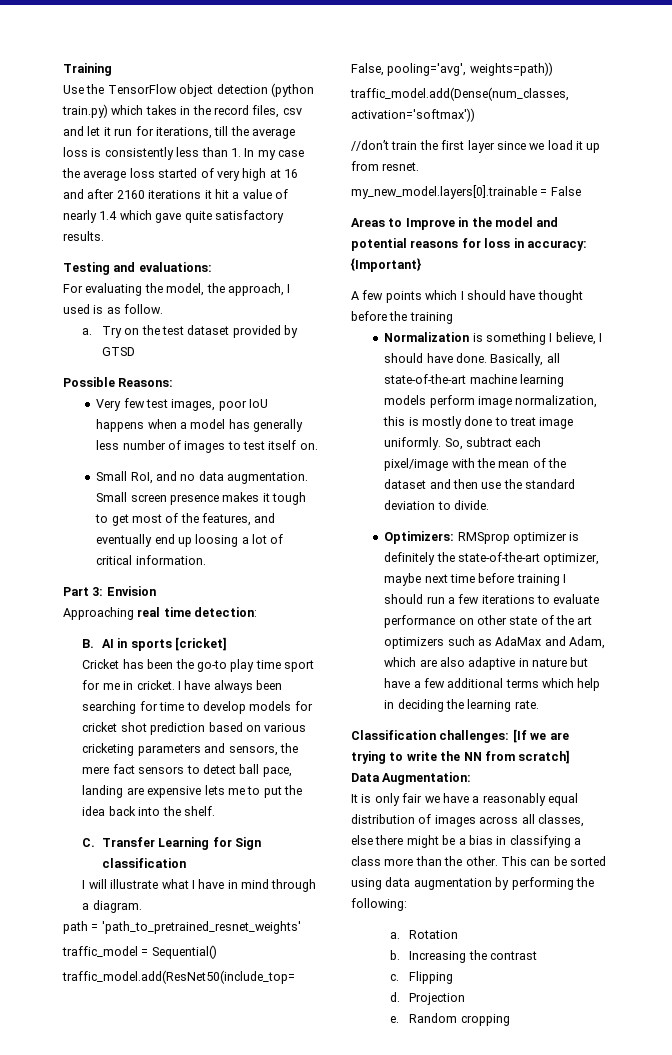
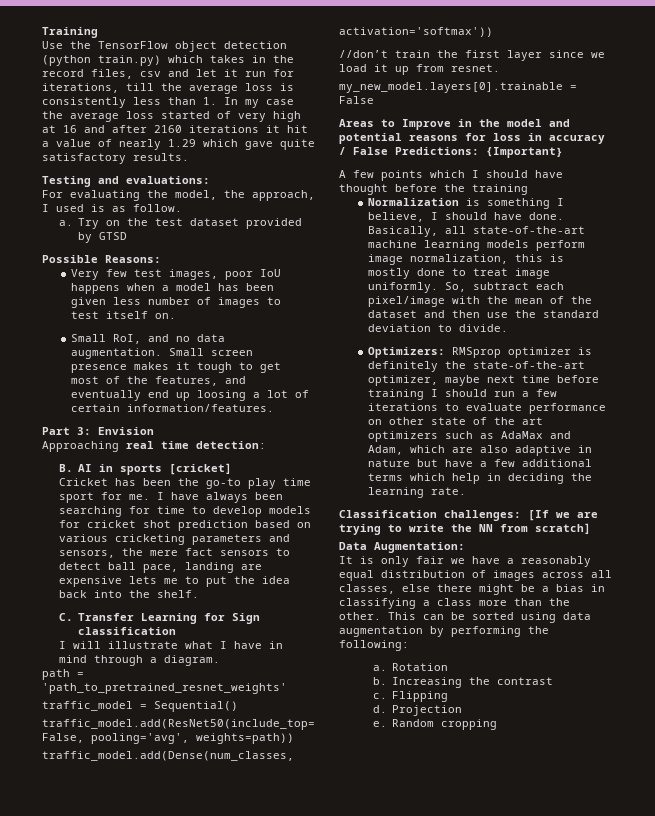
- Use the TensorFlow object detection (python train.py) which takes in the record files, csv and let it run for iterations, till the average loss is consistently less than 1. In my case the average loss started of very high at 16 and after 2160 iterations it hit a value of nearly 1.4 which gave quite satisfactory results.
+ Use the TensorFlow object detection (python train.py) which takes in the record files, csv and let it run for iterations, till the average loss is consistently less than 1. In my case the average loss started of very high at 16 and after 2160 iterations it hit a value of nearly 1.29 which gave quite satisfactory results.
- Very few test images, poor IoU happens when a model has generally less number of images to test itself on.
+ Very few test images, poor IoU happens when a model has been given less number of images to test itself on.
- Small screen presence makes it tough to get most of the features, and eventually end up loosing a lot of critical information.
+ Small screen presence makes it tough to get most of the features, and eventually end up loosing a lot of certain information/features.
- Cricket has been the go-to play time sport for me in cricket.
+ Cricket has been the go-to play time sport for me.
- Areas to Improve in the model and potential reasons for loss in accuracy: {Important}
+ Areas to Improve in the model and potential reasons for loss in accuracy / False Predictions: {Important}

